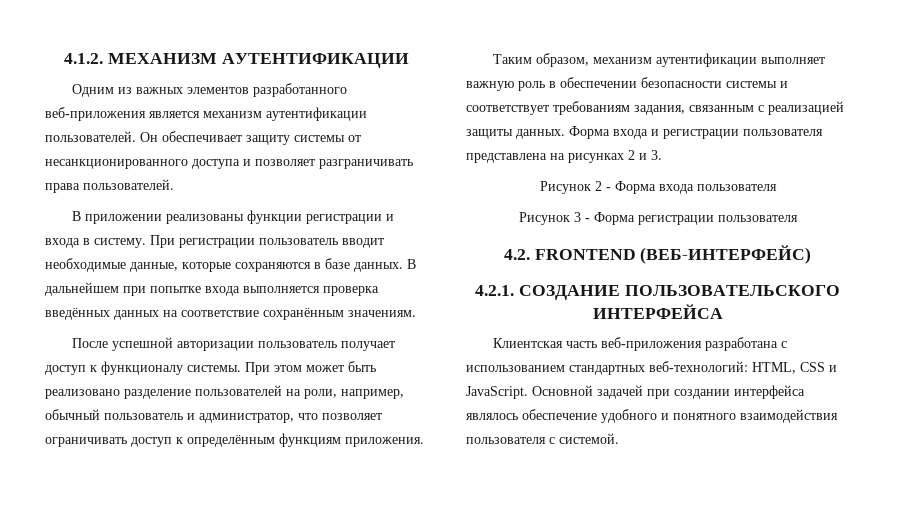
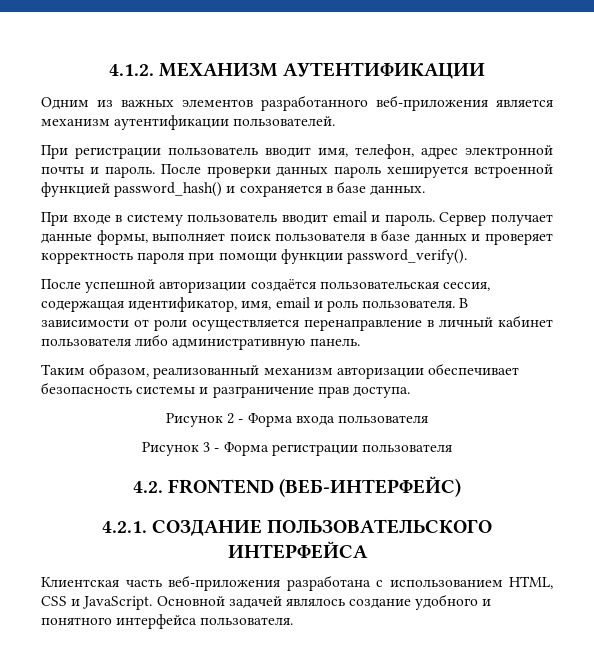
- Одним из важных элементов разработанного веб-приложения является механизм аутентификации пользователей. Он обеспечивает защиту системы от несанкционированного доступа и позволяет разграничивать права пользователей.
- В приложении реализованы функции регистрации и входа в систему. При регистрации пользователь вводит необходимые данные, которые сохраняются в базе данных. В дальнейшем при попытке входа выполняется проверка введённых данных на соответствие сохранённым значениям.
- После успешной авторизации пользователь получает доступ к функционалу системы. При этом может быть реализовано разделение пользователей на роли, например, обычный пользователь и администратор, что позволяет ограничивать доступ к определённым функциям приложения.
- Таким образом, механизм аутентификации выполняет важную роль в обеспечении безопасности системы и соответствует требованиям задания, связанным с реализацией защиты данных. Форма входа и регистрации пользователя представлена на рисунках 2 и 3.
+ Одним из важных элементов разработанного веб-приложения является механизм аутентификации пользователей.
+ При регистрации пользователь вводит имя, телефон, адрес электронной почты и пароль. После проверки данных пароль хешируется встроенной функцией password_hash() и сохраняется в базе данных.
+ При входе в систему пользователь вводит email и пароль. Сервер получает данные формы, выполняет поиск пользователя в базе данных и проверяет корректность пароля при помощи функции password_verify().
+ После успешной авторизации создаётся пользовательская сессия, содержащая идентификатор, имя, email и роль пользователя. В зависимости от роли осуществляется перенаправление в личный кабинет пользователя либо административную панель.
+ Таким образом, реализованный механизм авторизации обеспечивает безопасность системы и разграничение прав доступа.
- Клиентская часть веб-приложения разработана с использованием стандартных веб-технологий: HTML, CSS и JavaScript.
+ Клиентская часть веб-приложения разработана с использованием HTML, CSS и JavaScript.
- Основной задачей при создании интерфейса являлось обеспечение удобного и понятного взаимодействия пользователя с системой.
+ Основной задачей являлось создание удобного и понятного интерфейса пользователя.

